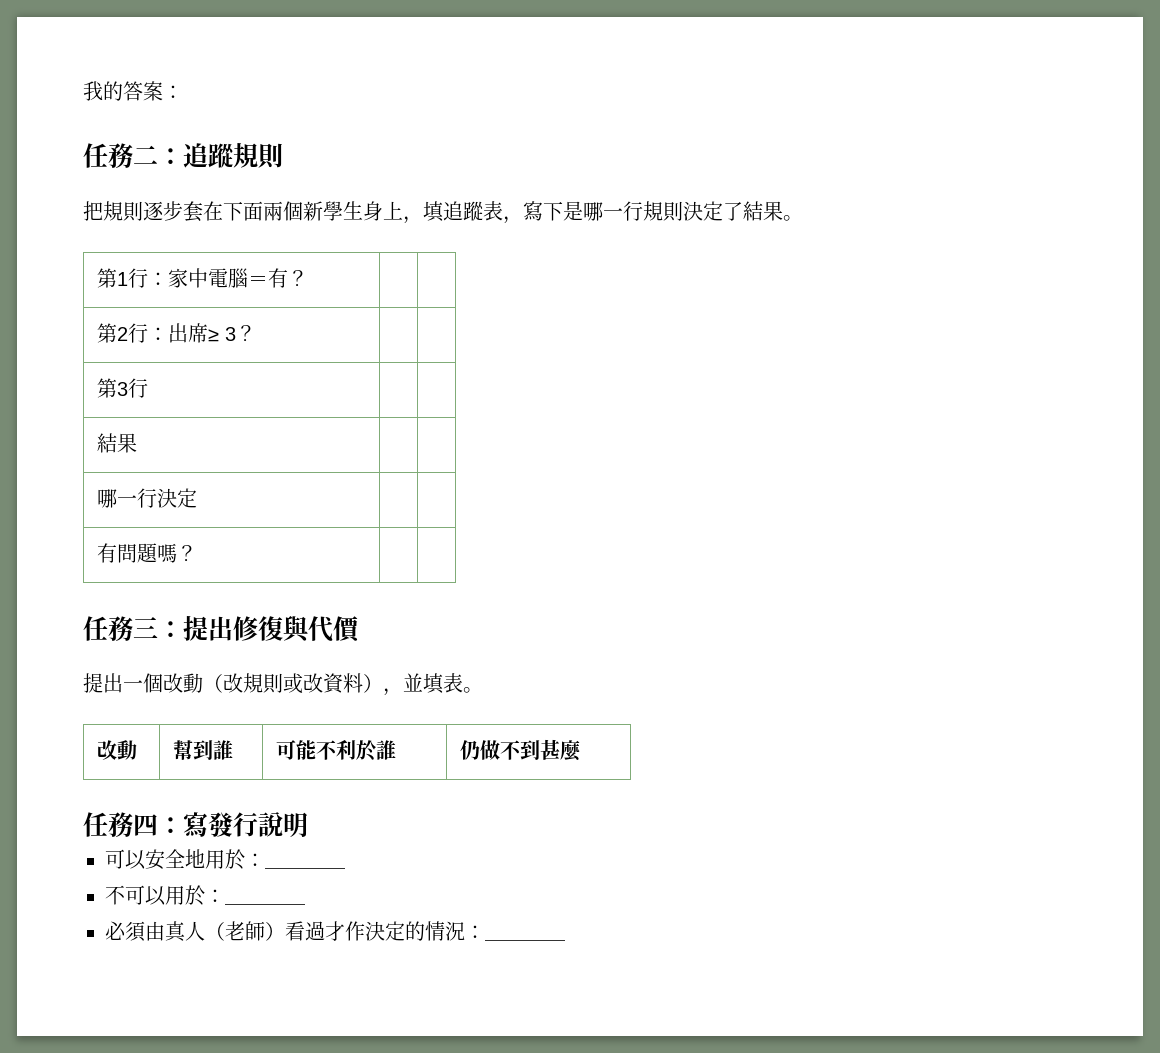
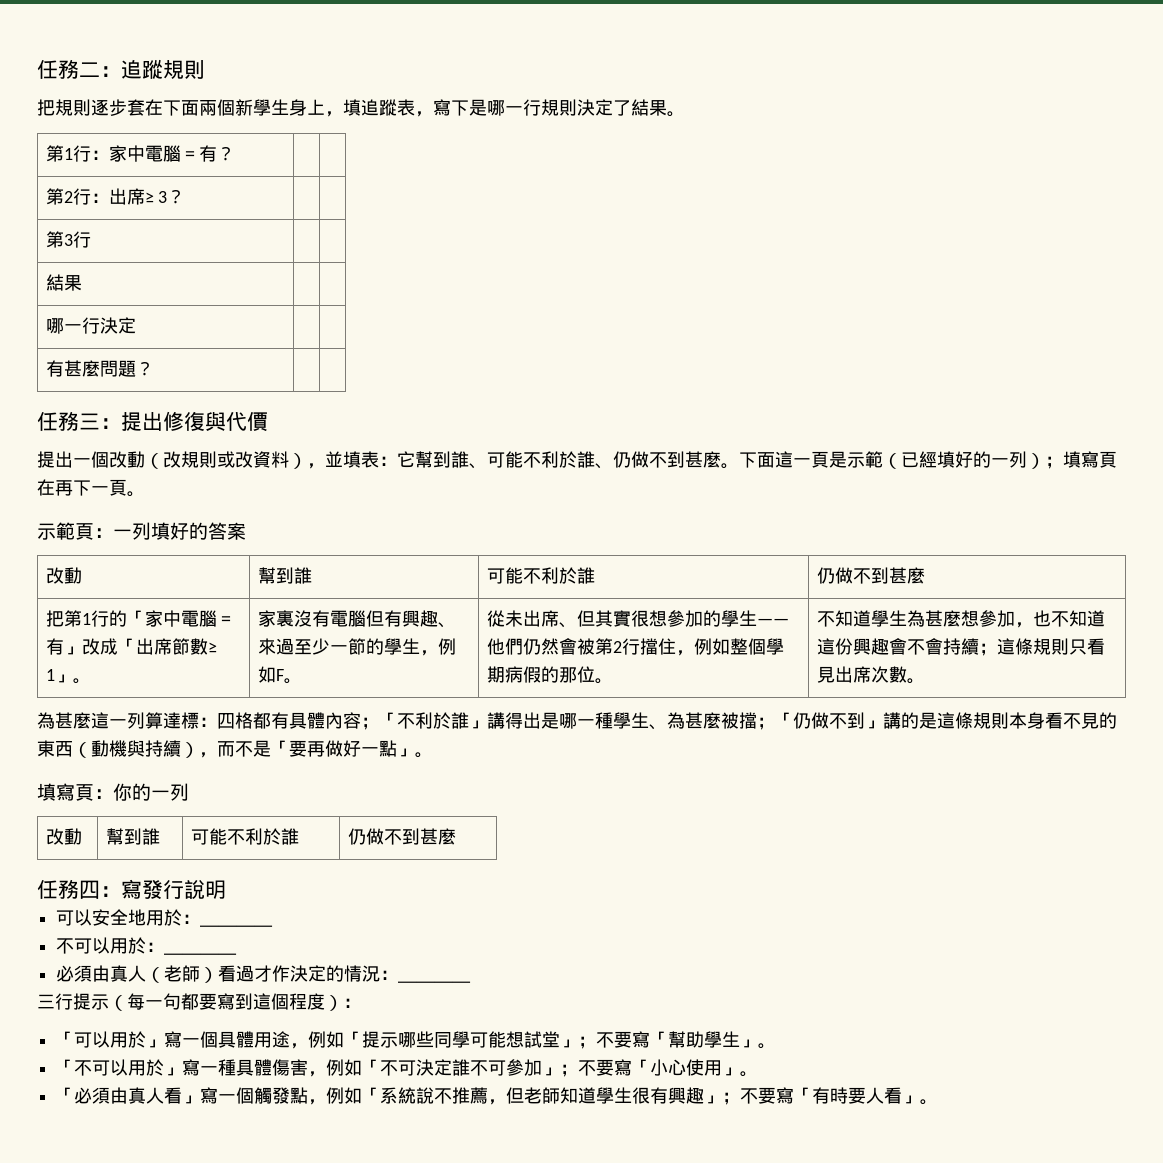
- 我的答案：
- 有問題嗎？ | |
+ 有甚麼問題？ | |
- 提出一個改動（改規則或改資料），並填表。
+ 提出一個改動（改規則或改資料），並填表：它幫到誰、可能不利於誰、仍做不到甚麼。下面這一頁是示範（已經填好的一列）；填寫頁在再下一頁。
+ 示範頁：一列填好的答案
+ 改動 | 幫到誰 | 可能不利於誰 | 仍做不到甚麼
+ 把第1行的「家中電腦＝有」改成「出席節數≥ 1」。 | 家裏沒有電腦但有興趣、來過至少一節的學生，例如F。 | 從未出席、但其實很想參加的學生——他們仍然會被第2行擋住，例如整個學期病假的那位。 | 不知道學生為甚麼想參加，也不知道這份興趣會不會持續；這條規則只看見出席次數。
+ 為甚麼這一列算達標：四格都有具體內容；「不利於誰」講得出是哪一種學生、為甚麼被擋；「仍做不到」講的是這條規則本身看不見的東西（動機與持續），而不是「要再做好一點」。
+ 填寫頁：你的一列
+ 三行提示（每一句都要寫到這個程度）：
+ 「可以用於」寫一個具體用途，例如「提示哪些同學可能想試堂」；不要寫「幫助學生」。
+ 「不可以用於」寫一種具體傷害，例如「不可決定誰不可參加」；不要寫「小心使用」。
+ 「必須由真人看」寫一個觸發點，例如「系統說不推薦，但老師知道學生很有興趣」；不要寫「有時要人看」。

